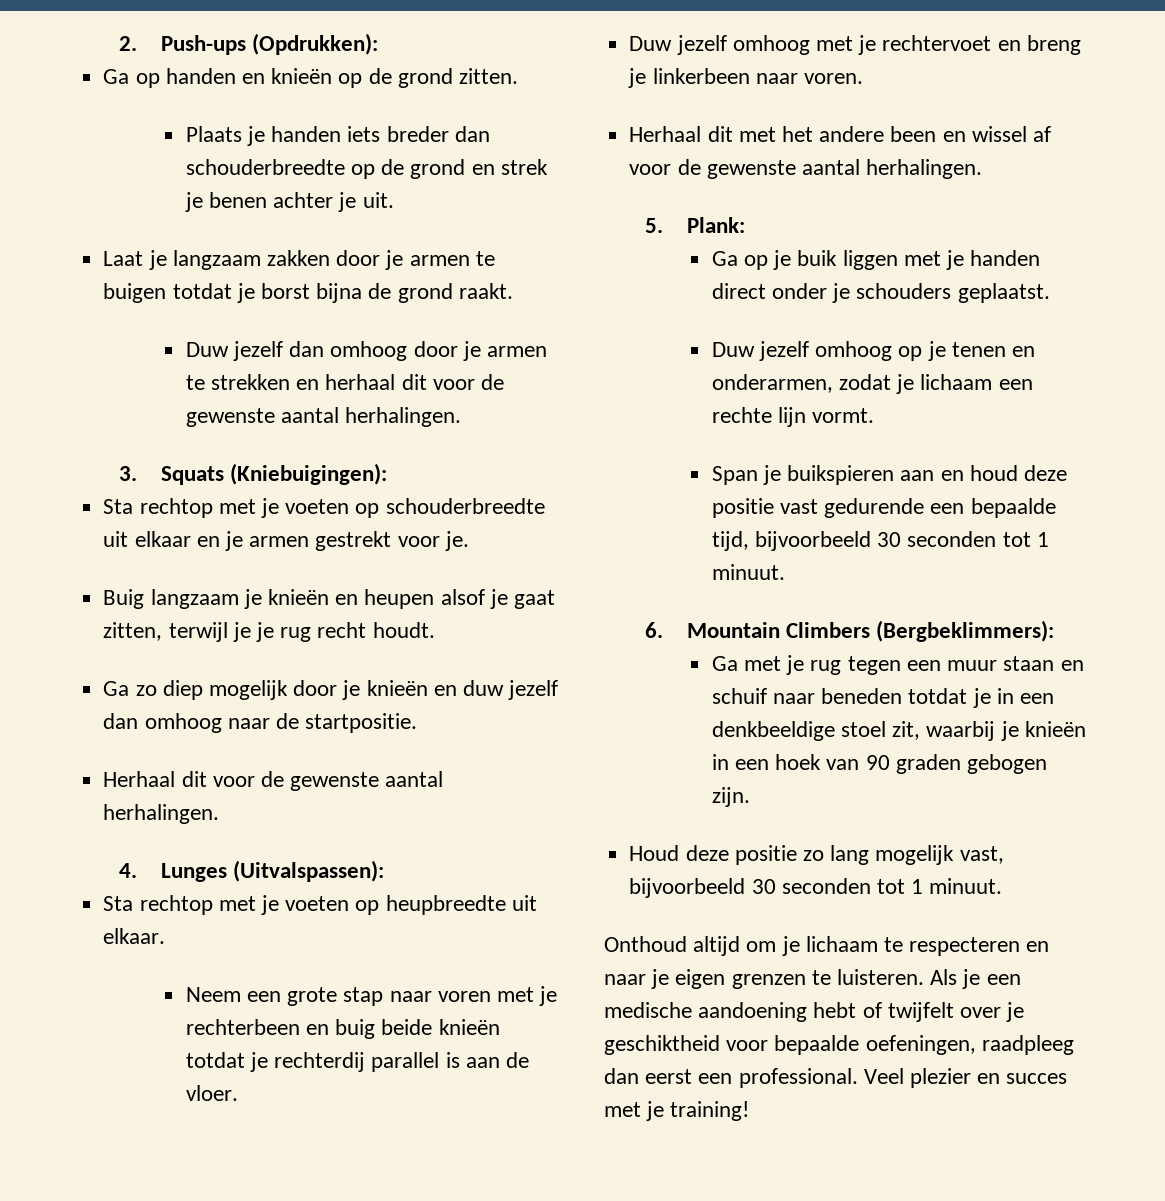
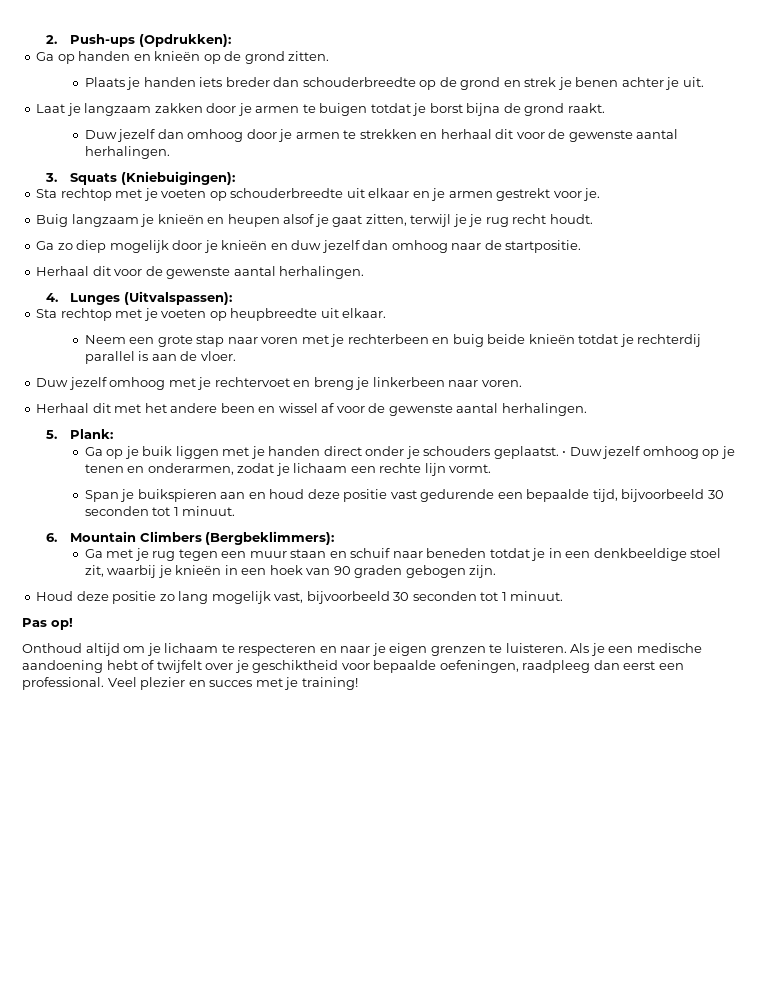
- Ga op je buik liggen met je handen direct onder je schouders geplaatst.
- Duw jezelf omhoog op je tenen en onderarmen, zodat je lichaam een rechte lijn vormt.
+ Ga op je buik liggen met je handen direct onder je schouders geplaatst. • Duw jezelf omhoog op je tenen en onderarmen, zodat je lichaam een rechte lijn vormt.
+ Pas op!

